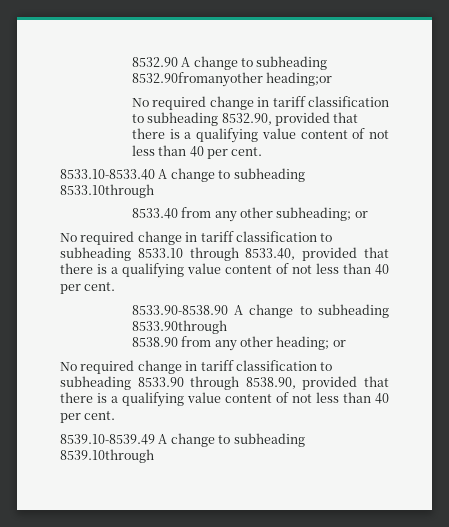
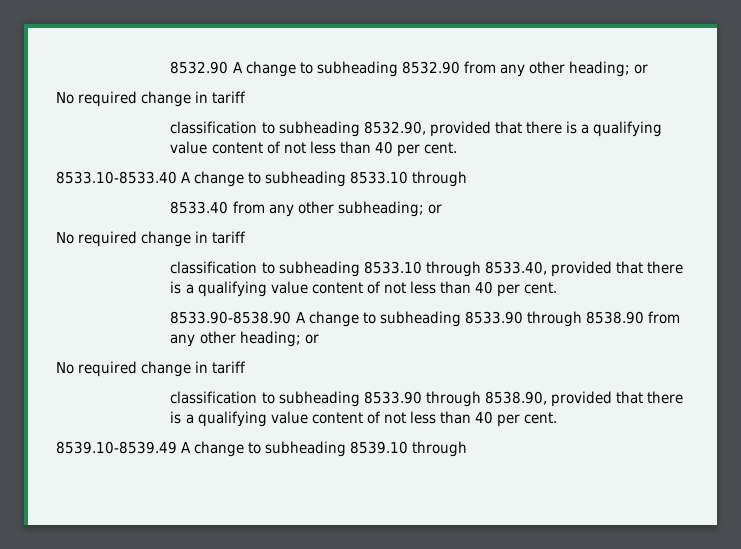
- 8532.90 A change to subheading 8532.90fromanyother heading;or
- No required change in tariff classification to subheading 8532.90, provided that there is a qualifying value content of not less than 40 per cent.
+ 8532.90 A change to subheading 8532.90 from any other heading; or
+ No required change in tariff
+ classification to subheading 8532.90, provided that there is a qualifying value content of not less than 40 per cent.
- 8533.10-8533.40 A change to subheading 8533.10through
+ 8533.10-8533.40 A change to subheading 8533.10 through
  8533.40 from any other subheading; or
- No required change in tariff classification to subheading 8533.10 through 8533.40, provided that there is a qualifying value content of not less than 40 per cent.
+ No required change in tariff
+ classification to subheading 8533.10 through 8533.40, provided that there is a qualifying value content of not less than 40 per cent.
- 8533.90-8538.90 A change to subheading 8533.90through
- 8538.90 from any other heading; or
- No required change in tariff classification to subheading 8533.90 through 8538.90, provided that there is a qualifying value content of not less than 40 per cent.
+ 8533.90-8538.90 A change to subheading 8533.90 through 8538.90 from any other heading; or
+ No required change in tariff
+ classification to subheading 8533.90 through 8538.90, provided that there is a qualifying value content of not less than 40 per cent.
- 8539.10-8539.49 A change to subheading 8539.10through
+ 8539.10-8539.49 A change to subheading 8539.10 through

